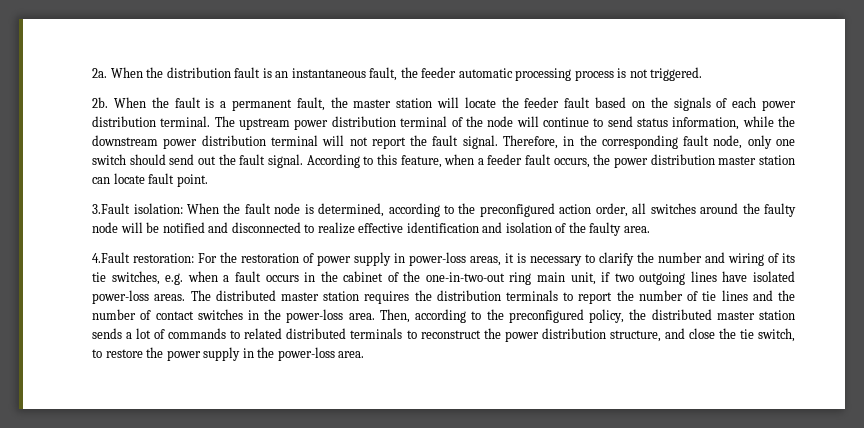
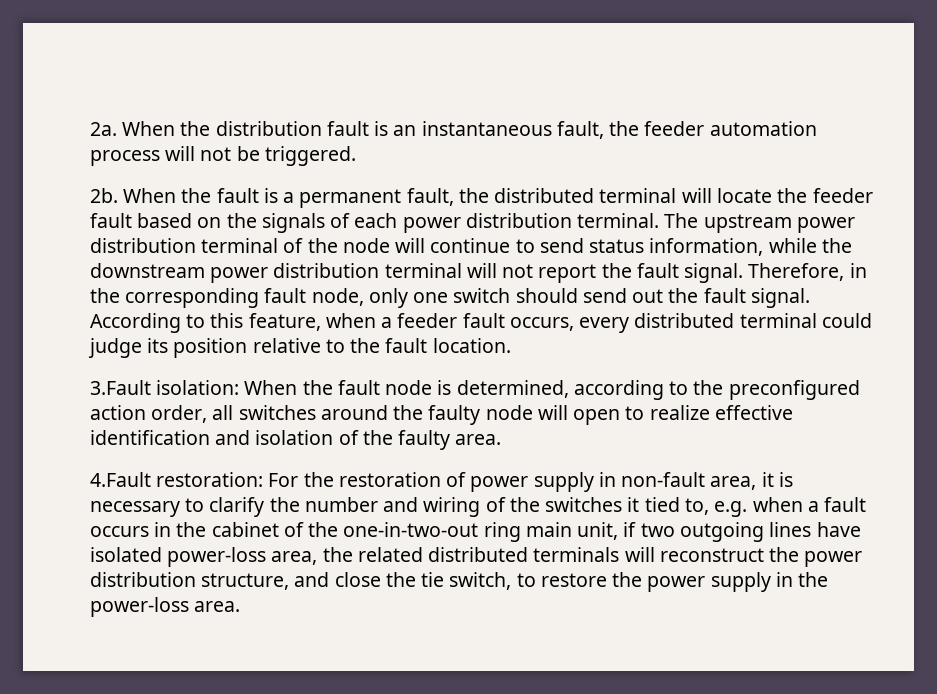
- When the distribution fault is an instantaneous fault, the feeder automatic processing process is not triggered.
+ When the distribution fault is an instantaneous fault, the feeder automation process will not be triggered.
- When the fault is a permanent fault, the master station will locate the feeder fault based on the signals of each power distribution terminal.
+ When the fault is a permanent fault, the distributed terminal will locate the feeder fault based on the signals of each power distribution terminal.
- According to this feature, when a feeder fault occurs, the power distribution master station can locate fault point.
+ According to this feature, when a feeder fault occurs, every distributed terminal could judge its position relative to the fault location.
- 3.Fault isolation: When the fault node is determined, according to the preconfigured action order, all switches around the faulty node will be notified and disconnected to realize effective identification and isolation of the faulty area.
+ 3.Fault isolation: When the fault node is determined, according to the preconfigured action order, all switches around the faulty node will open to realize effective identification and isolation of the faulty area.
- For the restoration of power supply in power-loss areas, it is necessary to clarify the number and wiring of its tie switches, e.g. when a fault occurs in the cabinet of the one-in-two-out ring main unit, if two outgoing lines have isolated power-loss areas. The distributed master station requires the distribution terminals to report the number of tie lines and the number of contact switches in the power-loss area. Then, according to the preconfigured policy, the distributed master station sends a lot of commands to related distributed terminals to reconstruct the power distribution structure, and close the tie switch, to restore the power supply in the power-loss area.
+ For the restoration of power supply in non-fault area, it is necessary to clarify the number and wiring of the switches it tied to, e.g. when a fault occurs in the cabinet of the one-in-two-out ring main unit, if two outgoing lines have isolated power-loss area, the related distributed terminals will reconstruct the power distribution structure, and close the tie switch, to restore the power supply in the power-loss area.

